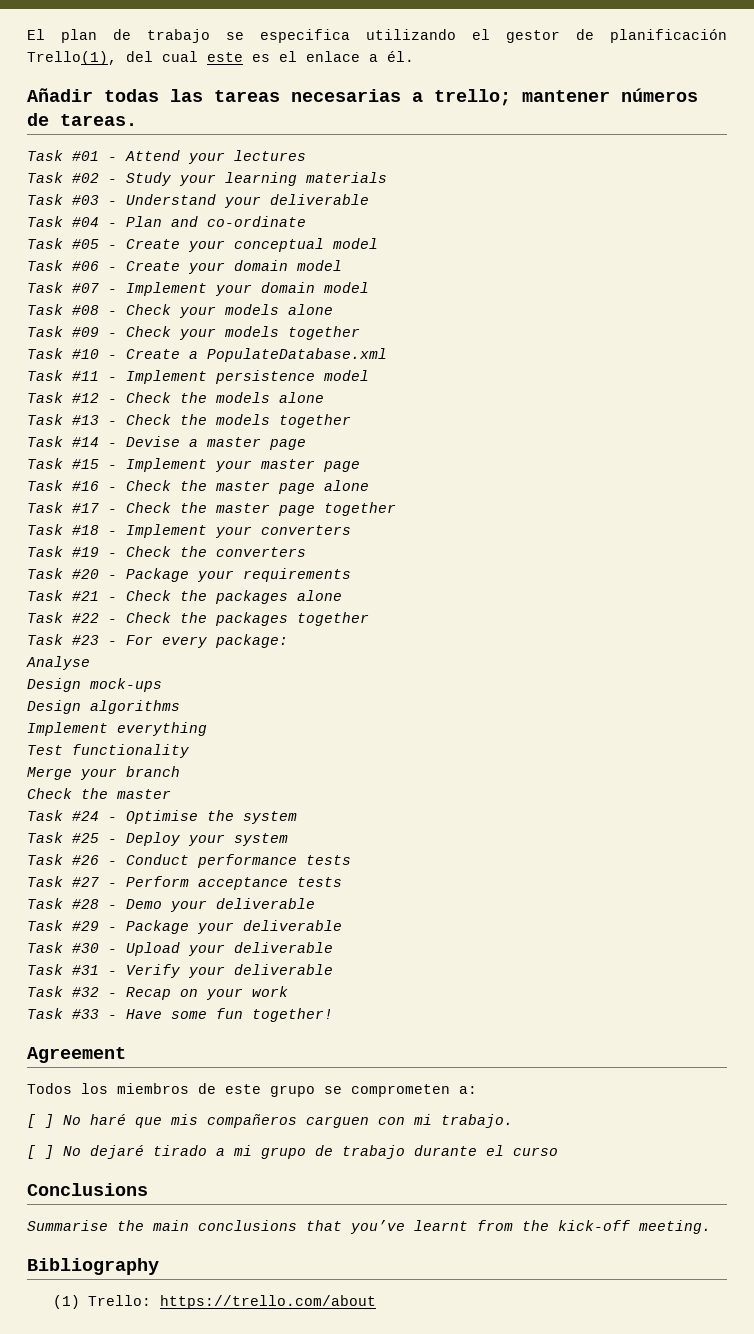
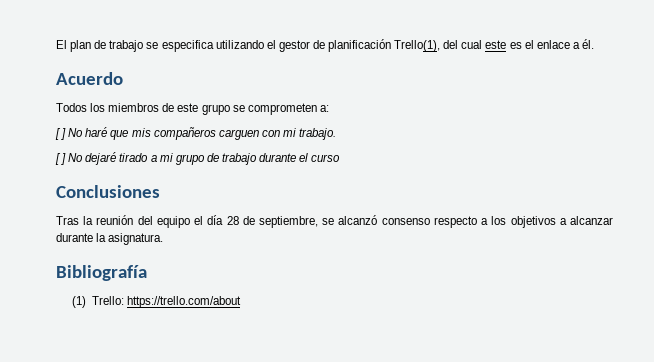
- Añadir todas las tareas necesarias a trello; mantener números de tareas.
- Task #01 - Attend your lectures
- Task #02 - Study your learning materials
- Task #03 - Understand your deliverable
- Task #04 - Plan and co-ordinate
- Task #05 - Create your conceptual model
- Task #06 - Create your domain model
- Task #07 - Implement your domain model
- Task #08 - Check your models alone
- Task #09 - Check your models together
- Task #10 - Create a PopulateDatabase.xml
- Task #11 - Implement persistence model
- Task #12 - Check the models alone
- Task #13 - Check the models together
- Task #14 - Devise a master page
- Task #15 - Implement your master page
- Task #16 - Check the master page alone
- Task #17 - Check the master page together
- Task #18 - Implement your converters
- Task #19 - Check the converters
- Task #20 - Package your requirements
- Task #21 - Check the packages alone
- Task #22 - Check the packages together
- Task #23 - For every package:
- Analyse
- Design mock-ups
- Design algorithms
- Implement everything
- Test functionality
- Merge your branch
- Check the master
- Task #24 - Optimise the system
- Task #25 - Deploy your system
- Task #26 - Conduct performance tests
- Task #27 - Perform acceptance tests
- Task #28 - Demo your deliverable
- Task #29 - Package your deliverable
- Task #30 - Upload your deliverable
- Task #31 - Verify your deliverable
- Task #32 - Recap on your work
- Task #33 - Have some fun together!
- Agreement
+ Acuerdo
- Conclusions
- Summarise the main conclusions that you’ve learnt from the kick-off meeting.
- Bibliography
+ Conclusiones
+ Tras la reunión del equipo el día 28 de septiembre, se alcanzó consenso respecto a los objetivos a alcanzar durante la asignatura.
+ Bibliografía

